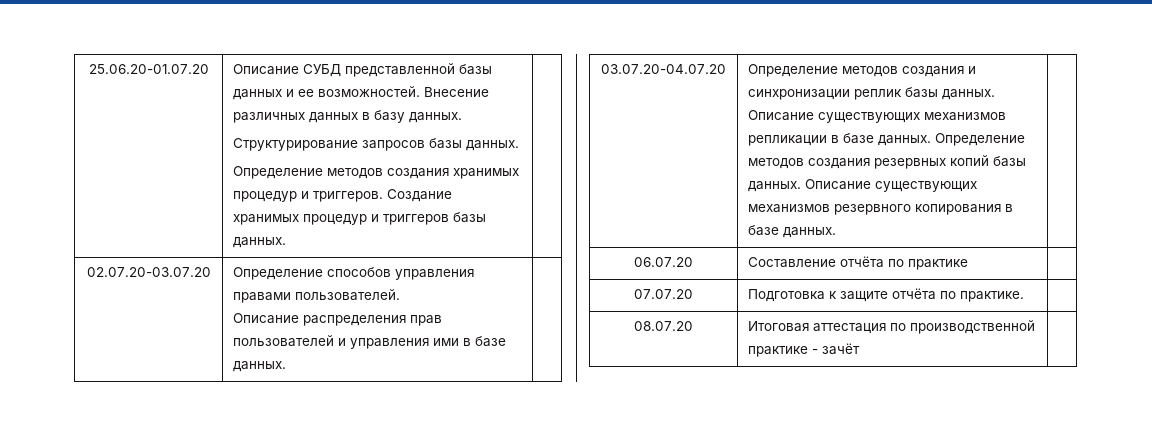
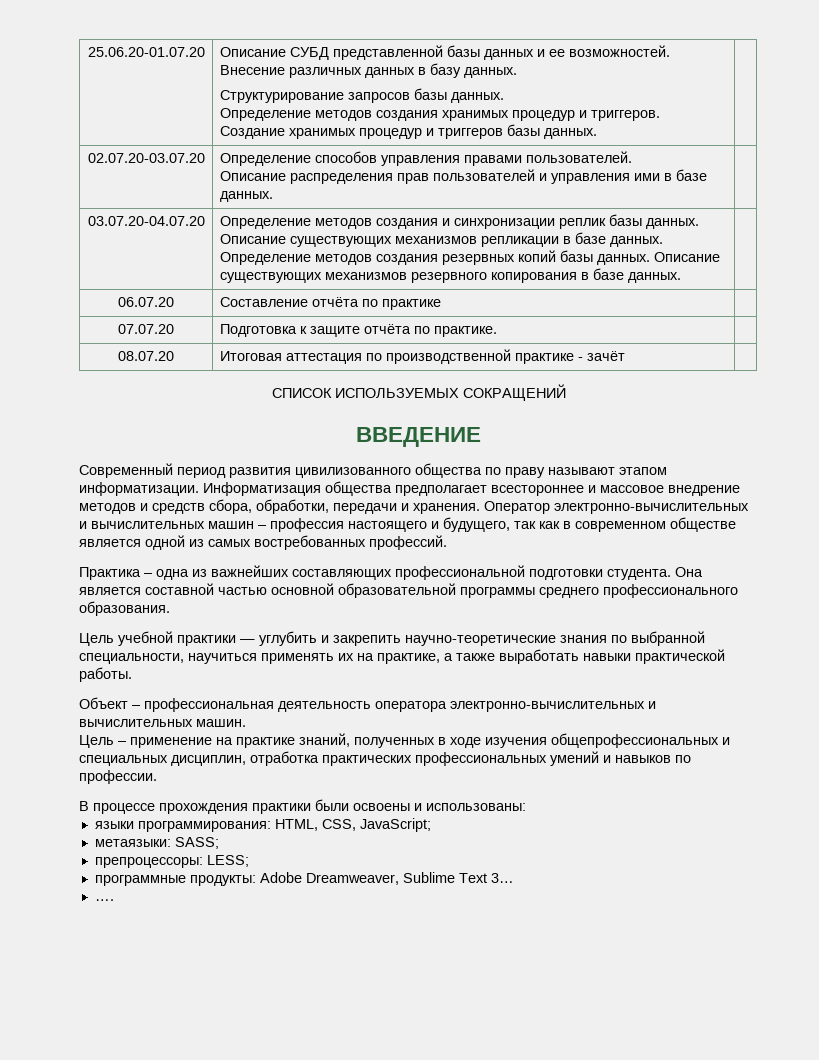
+ СПИСОК ИСПОЛЬЗУЕМЫХ СОКРАЩЕНИЙ
+ ВВЕДЕНИЕ
+ Современный период развития цивилизованного общества по праву называют этапом информатизации. Информатизация общества предполагает всестороннее и массовое внедрение методов и средств сбора, обработки, передачи и хранения. Оператор электронно-вычислительных и вычислительных машин – профессия настоящего и будущего, так как в современном обществе является одной из самых востребованных профессий.
+ Практика – одна из важнейших составляющих профессиональной подготовки студента. Она является составной частью основной образовательной программы среднего профессионального образования.
+ Цель учебной практики — углубить и закрепить научно-теоретические знания по выбранной специальности, научиться применять их на практике, а также выработать навыки практической работы.
+ Объект – профессиональная деятельность оператора электронно-вычислительных и вычислительных машин.
+ Цель – применение на практике знаний, полученных в ходе изучения общепрофессиональных и специальных дисциплин, отработка практических профессиональных умений и навыков по профессии.
+ В процессе прохождения практики были освоены и использованы:
+ языки программирования: HTML, CSS, JavaScript;
+ метаязыки: SASS;
+ препроцессоры: LESS;
+ программные продукты: Adobe Dreamweaver, Sublime Text 3…
+ ….

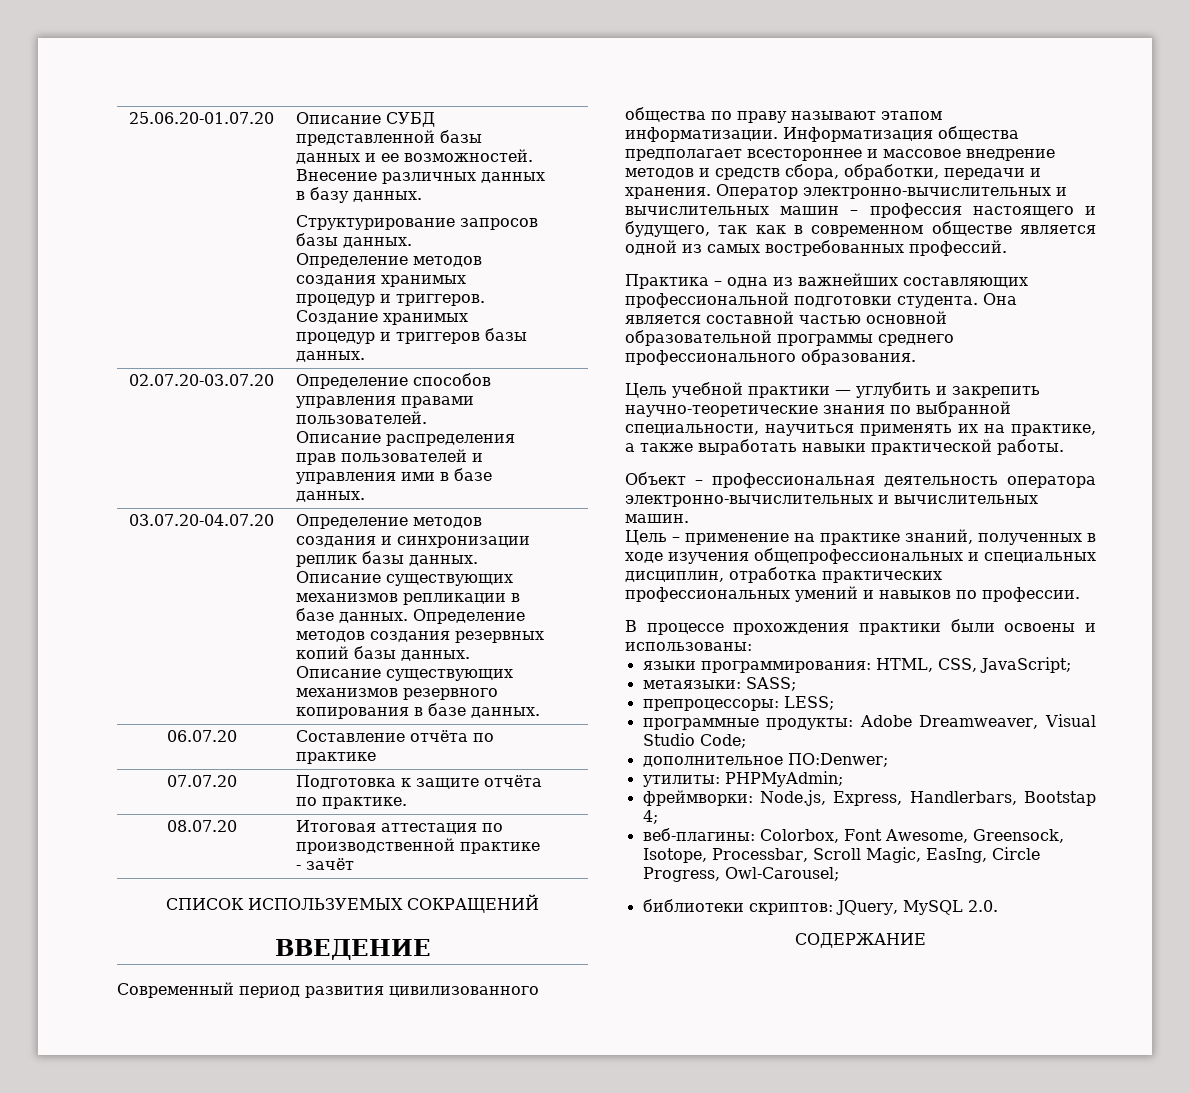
- программные продукты: Adobe Dreamweaver, Sublime Text 3…
- ….
+ программные продукты: Adobe Dreamweaver, Visual Studio Code;
+ дополнительное ПО:Denwer;
+ утилиты: PHPMyAdmin;
+ фреймворки: Node.js, Express, Handlerbars, Bootstap 4;
+ веб-плагины: Colorbox, Font Awesome, Greensock, Isotope, Processbar, Scroll Magic, EasIng, Circle Progress, Owl-Carousel;
+ библиотеки скриптов: JQuery, MySQL 2.0.
+ СОДЕРЖАНИЕ

